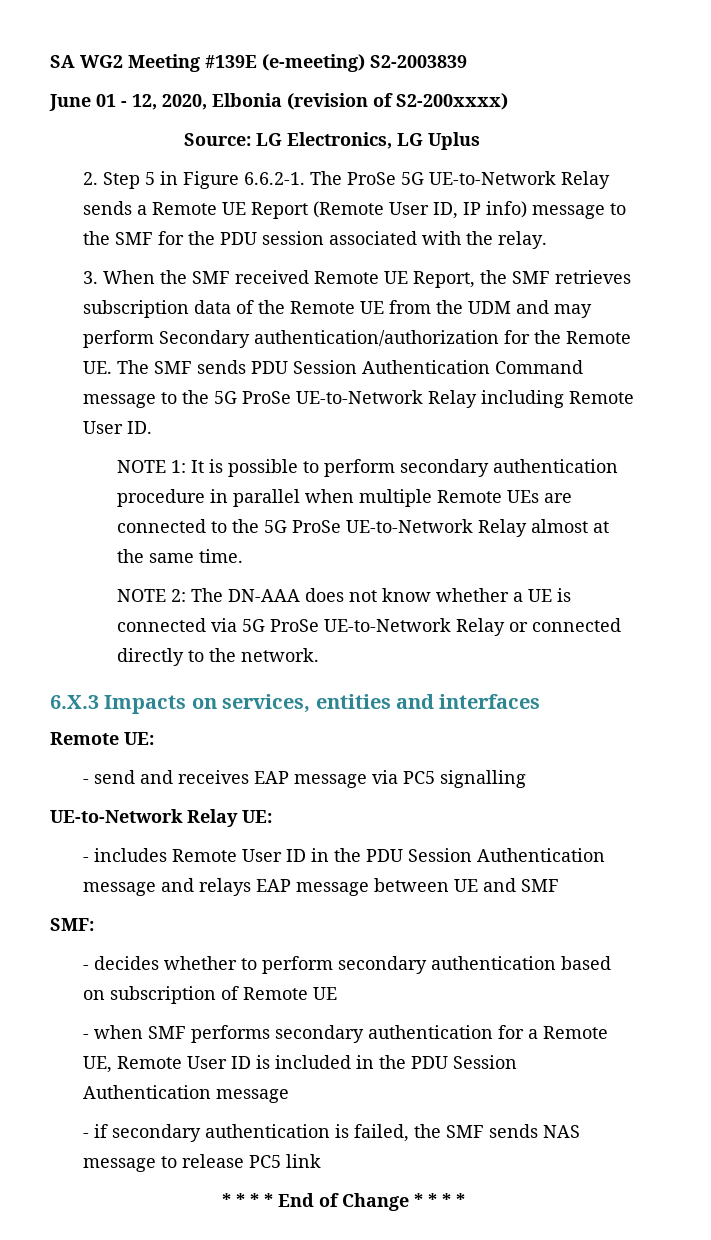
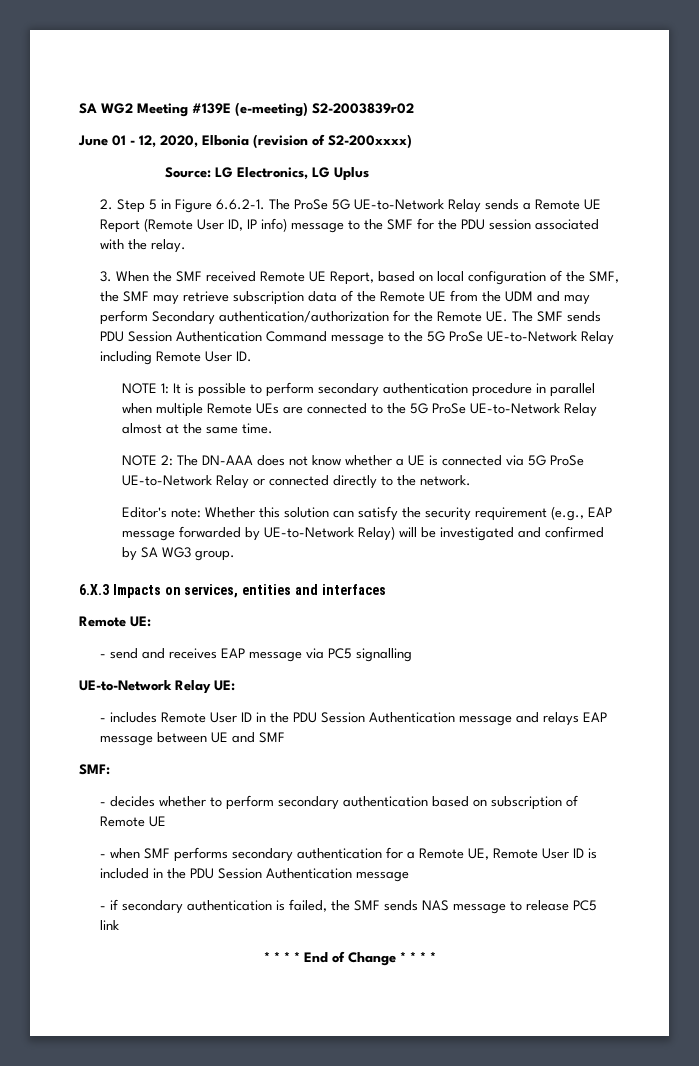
- SA WG2 Meeting #139E (e-meeting) S2-2003839
+ SA WG2 Meeting #139E (e-meeting) S2-2003839r02
- 3. When the SMF received Remote UE Report, the SMF retrieves subscription data of the Remote UE from the UDM and may perform Secondary authentication/authorization for the Remote UE. The SMF sends PDU Session Authentication Command message to the 5G ProSe UE-to-Network Relay including Remote User ID.
+ 3. When the SMF received Remote UE Report, based on local configuration of the SMF, the SMF may retrieve subscription data of the Remote UE from the UDM and may perform Secondary authentication/authorization for the Remote UE. The SMF sends PDU Session Authentication Command message to the 5G ProSe UE-to-Network Relay including Remote User ID.
+ Editor's note: Whether this solution can satisfy the security requirement (e.g., EAP message forwarded by UE-to-Network Relay) will be investigated and confirmed by SA WG3 group.

